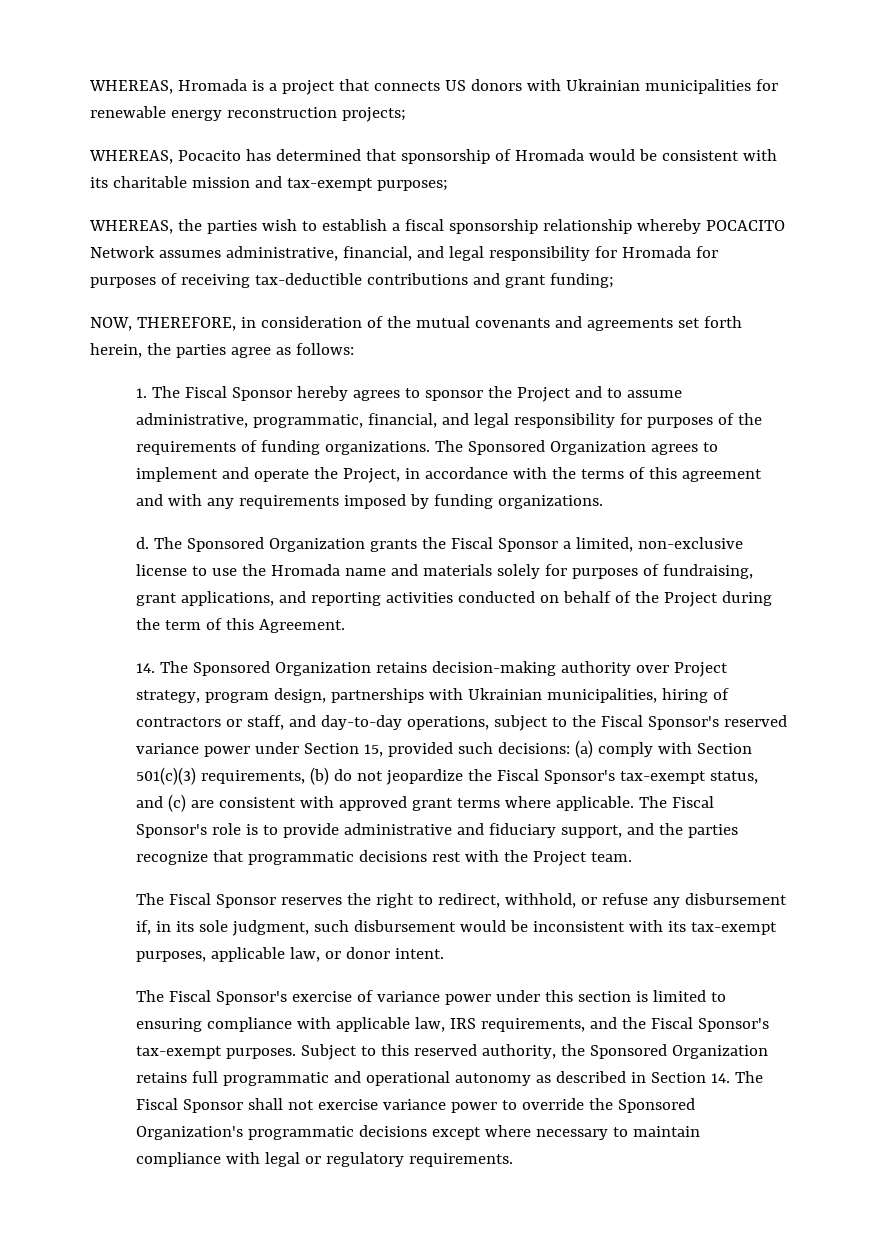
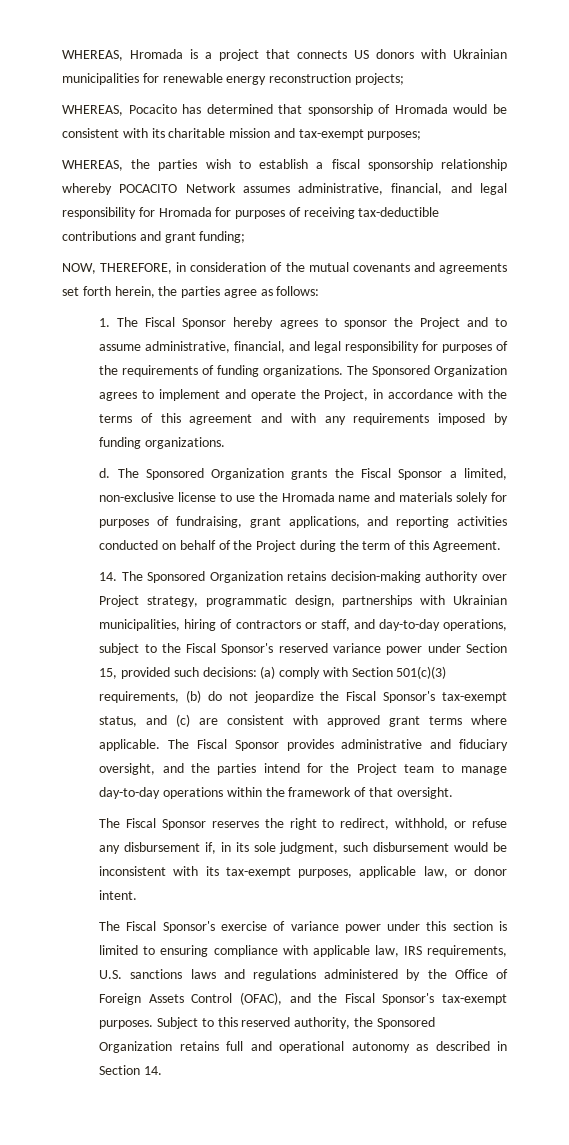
- 1. The Fiscal Sponsor hereby agrees to sponsor the Project and to assume administrative, programmatic, financial, and legal responsibility for purposes of the requirements of funding organizations.
+ 1. The Fiscal Sponsor hereby agrees to sponsor the Project and to assume administrative, financial, and legal responsibility for purposes of the requirements of funding organizations.
- 14. The Sponsored Organization retains decision-making authority over Project strategy, program design, partnerships with Ukrainian municipalities, hiring of contractors or staff, and day-to-day operations, subject to the Fiscal Sponsor's reserved variance power under Section 15, provided such decisions:
+ 14. The Sponsored Organization retains decision-making authority over Project strategy, programmatic design, partnerships with Ukrainian municipalities, hiring of contractors or staff, and day-to-day operations, subject to the Fiscal Sponsor's reserved variance power under Section 15, provided such decisions:
- The Fiscal Sponsor's role is to provide administrative and fiduciary support, and the parties recognize that programmatic decisions rest with the Project team.
+ The Fiscal Sponsor provides administrative and fiduciary oversight, and the parties intend for the Project team to manage day-to-day operations within the framework of that oversight.
- The Fiscal Sponsor's exercise of variance power under this section is limited to ensuring compliance with applicable law, IRS requirements, and the Fiscal Sponsor's tax-exempt purposes.
+ The Fiscal Sponsor's exercise of variance power under this section is limited to ensuring compliance with applicable law, IRS requirements, U.S. sanctions laws and regulations administered by the Office of Foreign Assets Control (OFAC), and the Fiscal Sponsor's tax-exempt purposes.
- Subject to this reserved authority, the Sponsored Organization retains full programmatic and operational autonomy as described in Section 14. The Fiscal Sponsor shall not exercise variance power to override the Sponsored Organization's programmatic decisions except where necessary to maintain compliance with legal or regulatory requirements.
+ Subject to this reserved authority, the Sponsored Organization retains full and operational autonomy as described in Section 14.

